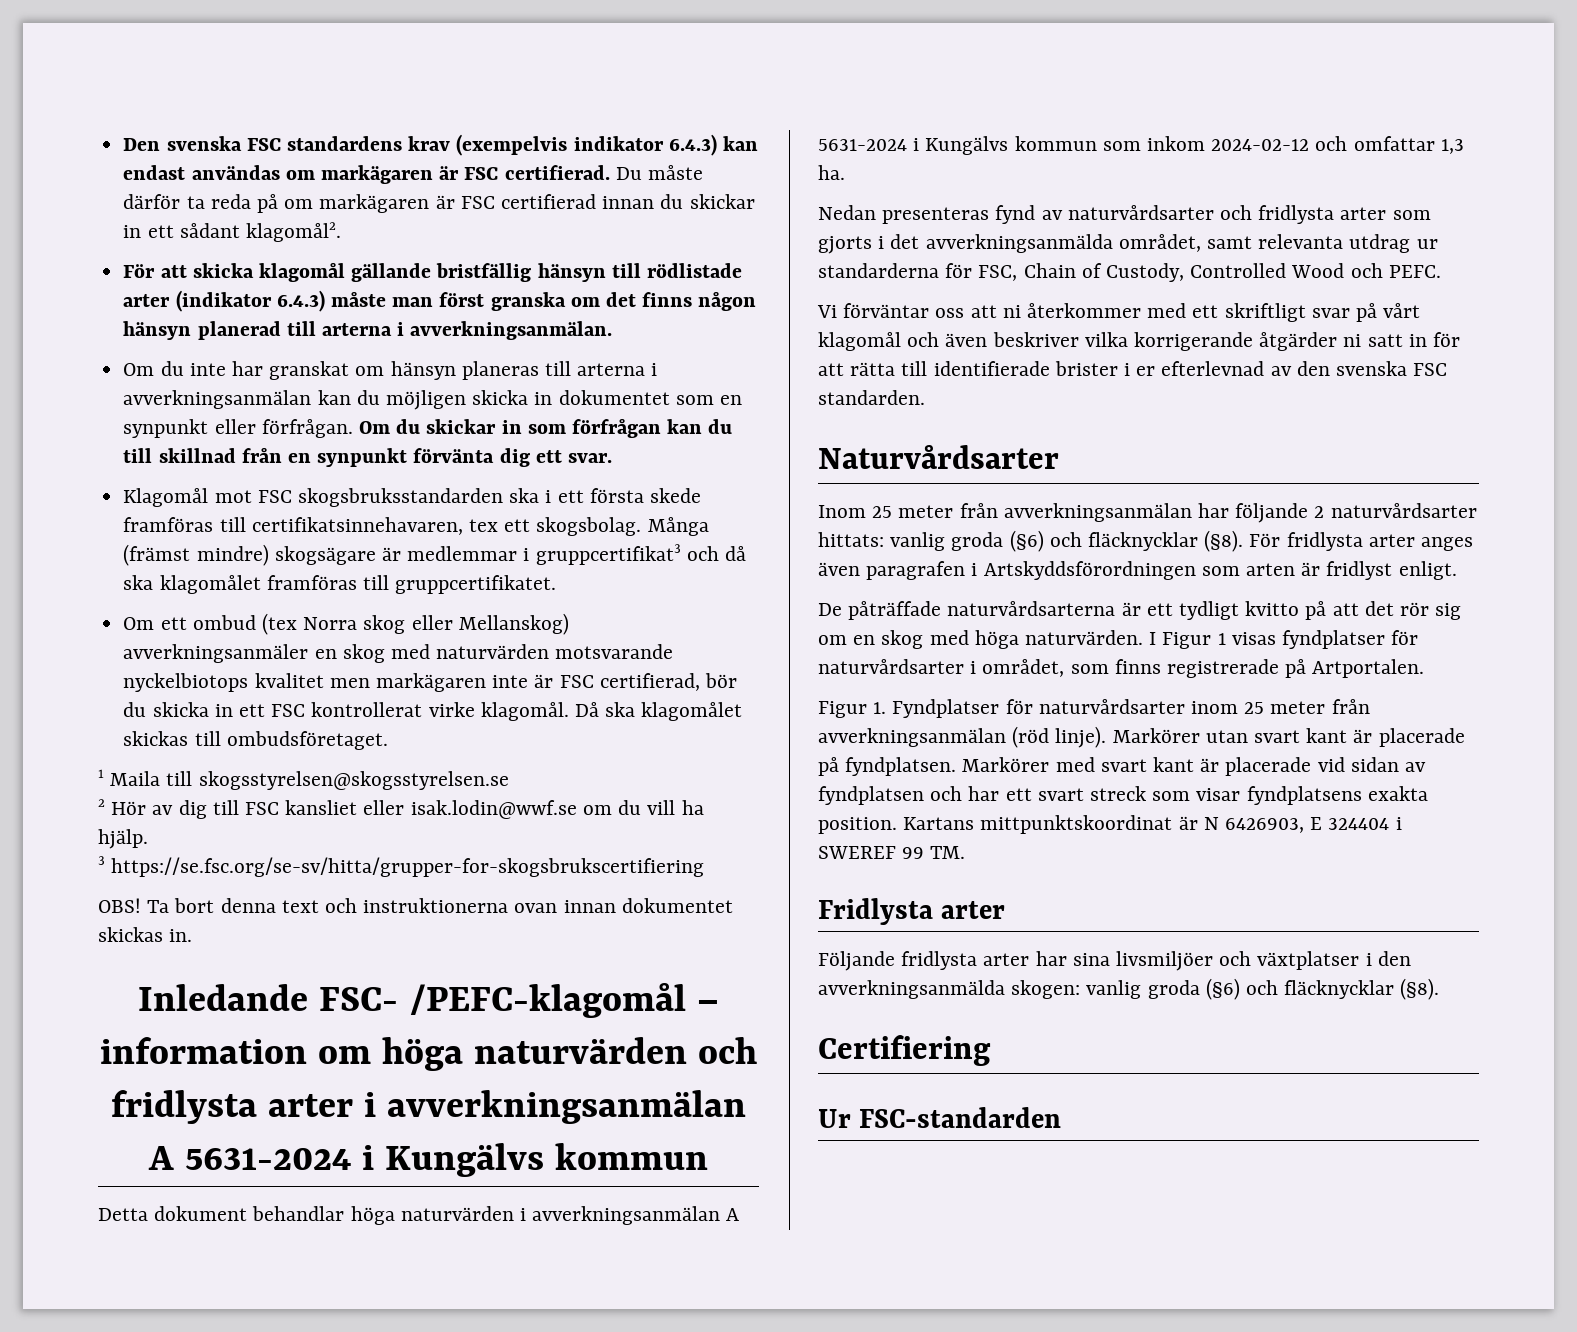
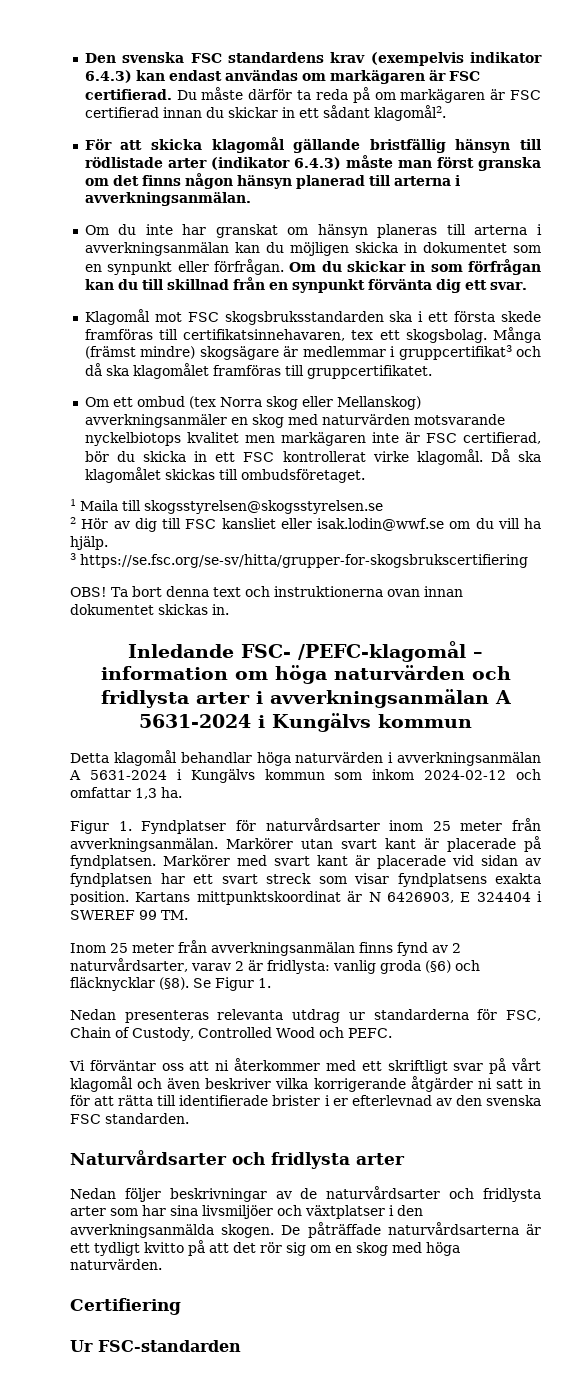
- Detta dokument behandlar höga naturvärden i avverkningsanmälan A 5631-2024 i Kungälvs kommun som inkom 2024-02-12 och omfattar 1,3 ha.
+ Detta klagomål behandlar höga naturvärden i avverkningsanmälan A 5631-2024 i Kungälvs kommun som inkom 2024-02-12 och omfattar 1,3 ha.
- Nedan presenteras fynd av naturvårdsarter och fridlysta arter som gjorts i det avverkningsanmälda området, samt relevanta utdrag ur standarderna för FSC, Chain of Custody, Controlled Wood och PEFC.
+ Figur 1. Fyndplatser för naturvårdsarter inom 25 meter från avverkningsanmälan. Markörer utan svart kant är placerade på fyndplatsen. Markörer med svart kant är placerade vid sidan av fyndplatsen har ett svart streck som visar fyndplatsens exakta position. Kartans mittpunktskoordinat är N 6426903, E 324404 i SWEREF 99 TM.
+ Inom 25 meter från avverkningsanmälan finns fynd av 2 naturvårdsarter, varav 2 är fridlysta: vanlig groda (§6) och fläcknycklar (§8). Se Figur 1.
+ Nedan presenteras relevanta utdrag ur standarderna för FSC, Chain of Custody, Controlled Wood och PEFC.
- Naturvårdsarter
- Inom 25 meter från avverkningsanmälan har följande 2 naturvårdsarter hittats: vanlig groda (§6) och fläcknycklar (§8). För fridlysta arter anges även paragrafen i Artskyddsförordningen som arten är fridlyst enligt.
- De påträffade naturvårdsarterna är ett tydligt kvitto på att det rör sig om en skog med höga naturvärden. I Figur 1 visas fyndplatser för naturvårdsarter i området, som finns registrerade på Artportalen.
- Figur 1. Fyndplatser för naturvårdsarter inom 25 meter från avverkningsanmälan (röd linje). Markörer utan svart kant är placerade på fyndplatsen. Markörer med svart kant är placerade vid sidan av fyndplatsen och har ett svart streck som visar fyndplatsens exakta position. Kartans mittpunktskoordinat är N 6426903, E 324404 i SWEREF 99 TM.
- Fridlysta arter
- Följande fridlysta arter har sina livsmiljöer och växtplatser i den avverkningsanmälda skogen: vanlig groda (§6) och fläcknycklar (§8).
+ Naturvårdsarter och fridlysta arter
+ Nedan följer beskrivningar av de naturvårdsarter och fridlysta arter som har sina livsmiljöer och växtplatser i den avverkningsanmälda skogen. De påträffade naturvårdsarterna är ett tydligt kvitto på att det rör sig om en skog med höga naturvärden.

